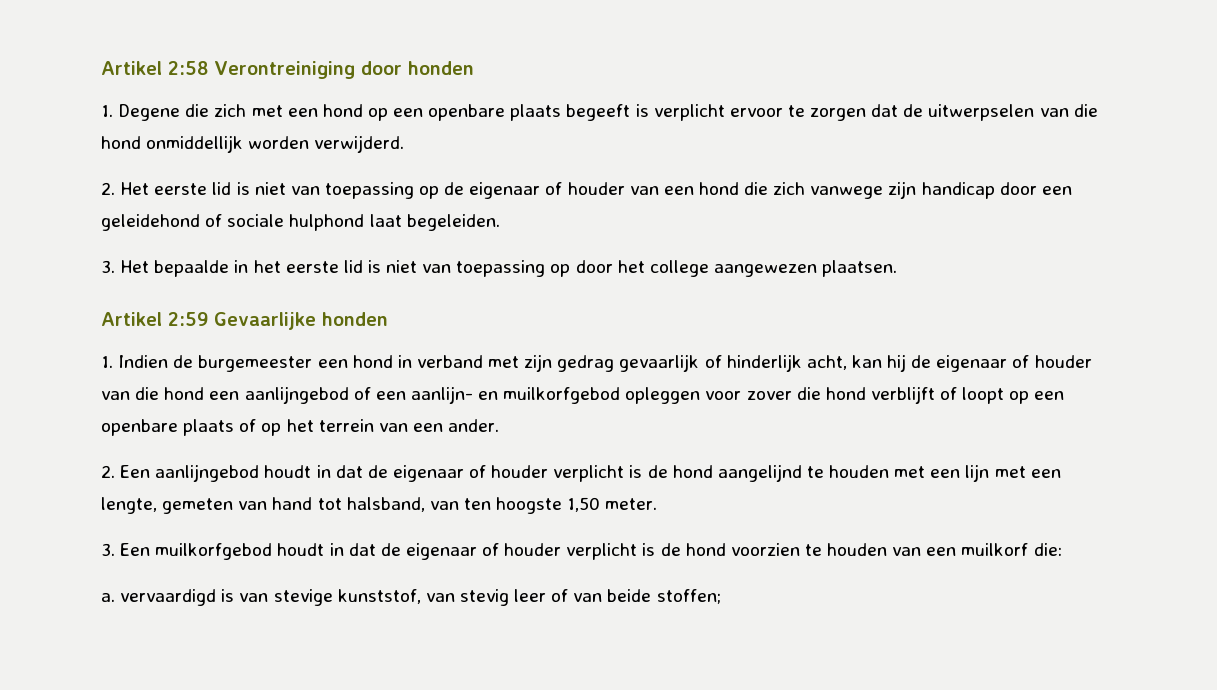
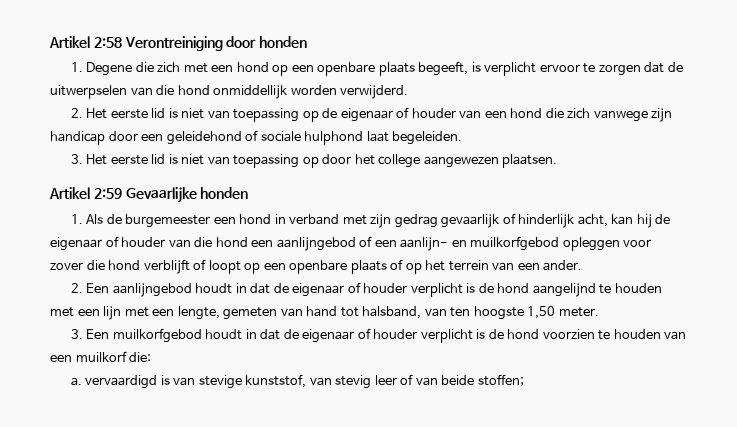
- 1. Degene die zich met een hond op een openbare plaats begeeft is verplicht ervoor te zorgen dat de uitwerpselen van die hond onmiddellijk worden verwijderd.
+ 1. Degene die zich met een hond op een openbare plaats begeeft, is verplicht ervoor te zorgen dat de uitwerpselen van die hond onmiddellijk worden verwijderd.
- 3. Het bepaalde in het eerste lid is niet van toepassing op door het college aangewezen plaatsen.
+ 3. Het eerste lid is niet van toepassing op door het college aangewezen plaatsen.
- 1. Indien de burgemeester een hond in verband met zijn gedrag gevaarlijk of hinderlijk acht, kan hij de eigenaar of houder van die hond een aanlijngebod of een aanlijn- en muilkorfgebod opleggen voor zover die hond verblijft of loopt op een openbare plaats of op het terrein van een ander.
+ 1. Als de burgemeester een hond in verband met zijn gedrag gevaarlijk of hinderlijk acht, kan hij de eigenaar of houder van die hond een aanlijngebod of een aanlijn- en muilkorfgebod opleggen voor zover die hond verblijft of loopt op een openbare plaats of op het terrein van een ander.

